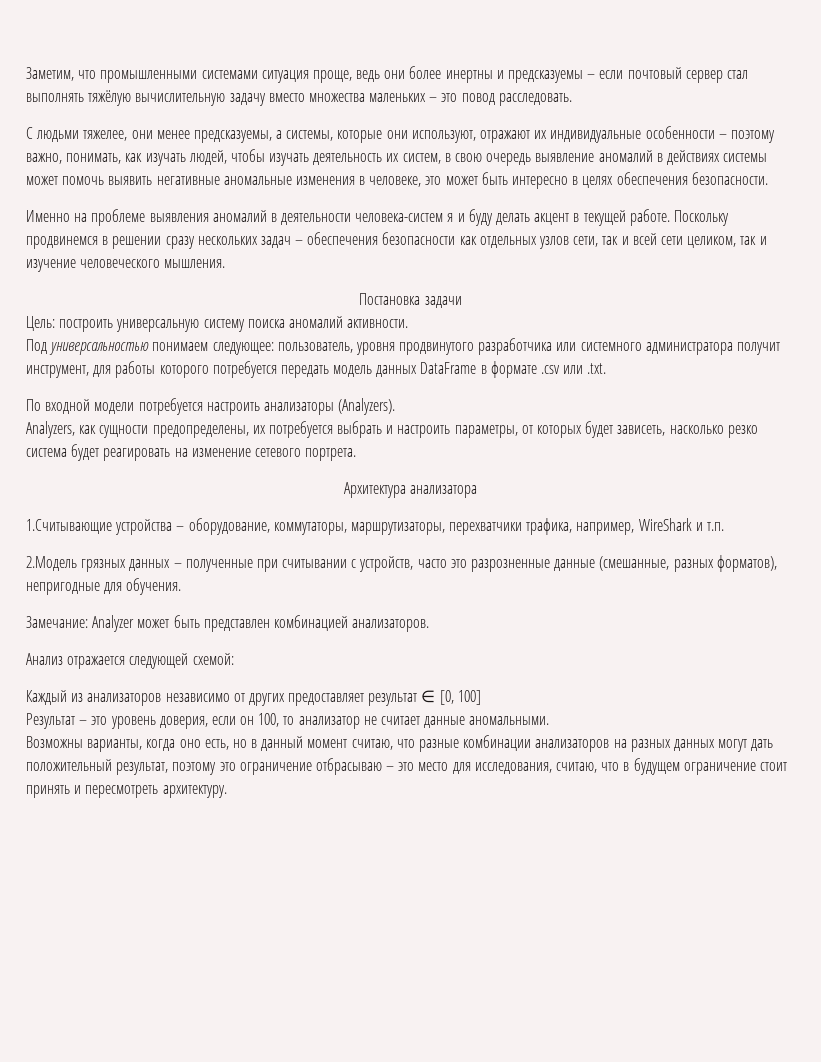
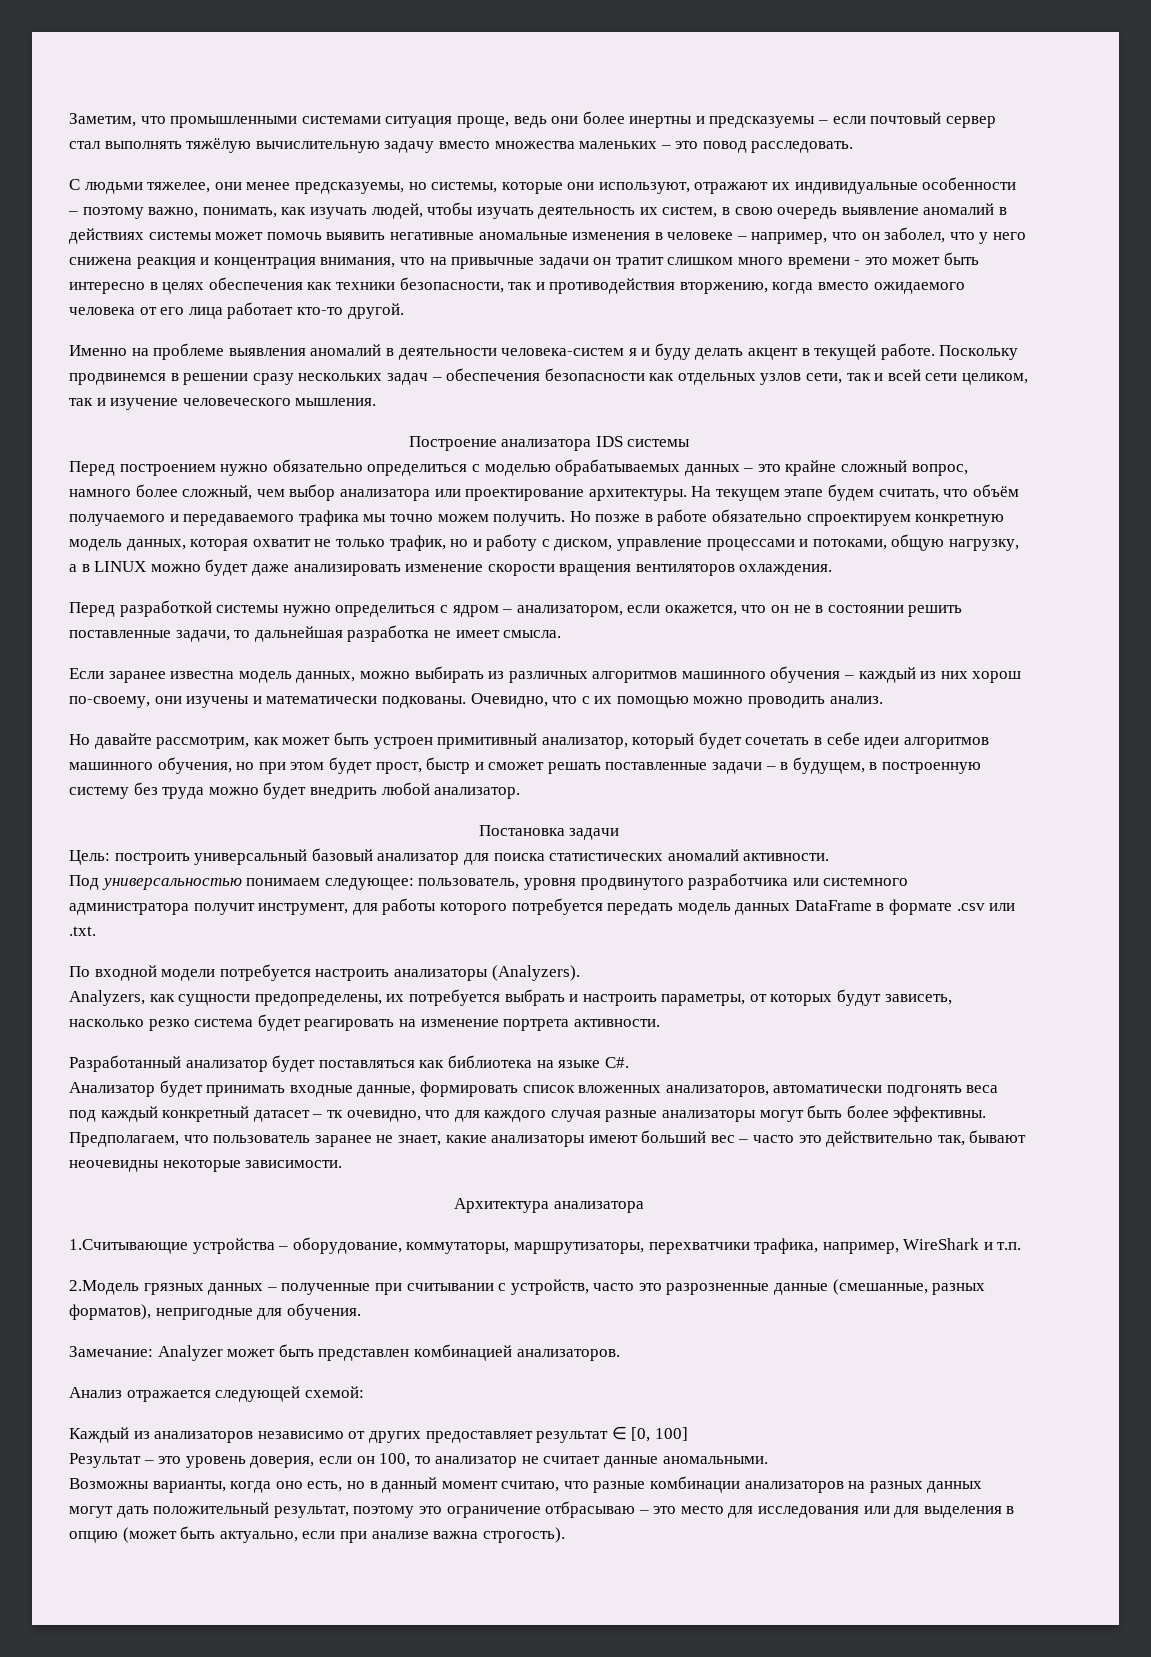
- С людьми тяжелее, они менее предсказуемы, а системы, которые они используют, отражают их индивидуальные особенности – поэтому важно, понимать, как изучать людей, чтобы изучать деятельность их систем, в свою очередь выявление аномалий в действиях системы может помочь выявить негативные аномальные изменения в человеке, это может быть интересно в целях обеспечения безопасности.
+ С людьми тяжелее, они менее предсказуемы, но системы, которые они используют, отражают их индивидуальные особенности – поэтому важно, понимать, как изучать людей, чтобы изучать деятельность их систем, в свою очередь выявление аномалий в действиях системы может помочь выявить негативные аномальные изменения в человеке – например, что он заболел, что у него снижена реакция и концентрация внимания, что на привычные задачи он тратит слишком много времени - это может быть интересно в целях обеспечения как техники безопасности, так и противодействия вторжению, когда вместо ожидаемого человека от его лица работает кто-то другой.
+ Построение анализатора IDS системы
+ Перед построением нужно обязательно определиться с моделью обрабатываемых данных – это крайне сложный вопрос, намного более сложный, чем выбор анализатора или проектирование архитектуры. На текущем этапе будем считать, что объём получаемого и передаваемого трафика мы точно можем получить. Но позже в работе обязательно спроектируем конкретную модель данных, которая охватит не только трафик, но и работу с диском, управление процессами и потоками, общую нагрузку, а в LINUX можно будет даже анализировать изменение скорости вращения вентиляторов охлаждения.
+ Перед разработкой системы нужно определиться с ядром – анализатором, если окажется, что он не в состоянии решить поставленные задачи, то дальнейшая разработка не имеет смысла.
+ Если заранее известна модель данных, можно выбирать из различных алгоритмов машинного обучения – каждый из них хорош по-своему, они изучены и математически подкованы. Очевидно, что с их помощью можно проводить анализ.
+ Но давайте рассмотрим, как может быть устроен примитивный анализатор, который будет сочетать в себе идеи алгоритмов машинного обучения, но при этом будет прост, быстр и сможет решать поставленные задачи – в будущем, в построенную систему без труда можно будет внедрить любой анализатор.
  Постановка задачи
- Цель: построить универсальную систему поиска аномалий активности.
+ Цель: построить универсальный базовый анализатор для поиска статистических аномалий активности.
- Analyzers, как сущности предопределены, их потребуется выбрать и настроить параметры, от которых будет зависеть, насколько резко система будет реагировать на изменение сетевого портрета.
+ Analyzers, как сущности предопределены, их потребуется выбрать и настроить параметры, от которых будут зависеть, насколько резко система будет реагировать на изменение портрета активности.
+ Разработанный анализатор будет поставляться как библиотека на языке C#.
+ Анализатор будет принимать входные данные, формировать список вложенных анализаторов, автоматически подгонять веса под каждый конкретный датасет – тк очевидно, что для каждого случая разные анализаторы могут быть более эффективны. Предполагаем, что пользователь заранее не знает, какие анализаторы имеют больший вес – часто это действительно так, бывают неочевидны некоторые зависимости.
- Возможны варианты, когда оно есть, но в данный момент считаю, что разные комбинации анализаторов на разных данных могут дать положительный результат, поэтому это ограничение отбрасываю – это место для исследования, считаю, что в будущем ограничение стоит принять и пересмотреть архитектуру.
+ Возможны варианты, когда оно есть, но в данный момент считаю, что разные комбинации анализаторов на разных данных могут дать положительный результат, поэтому это ограничение отбрасываю – это место для исследования или для выделения в опцию (может быть актуально, если при анализе важна строгость).

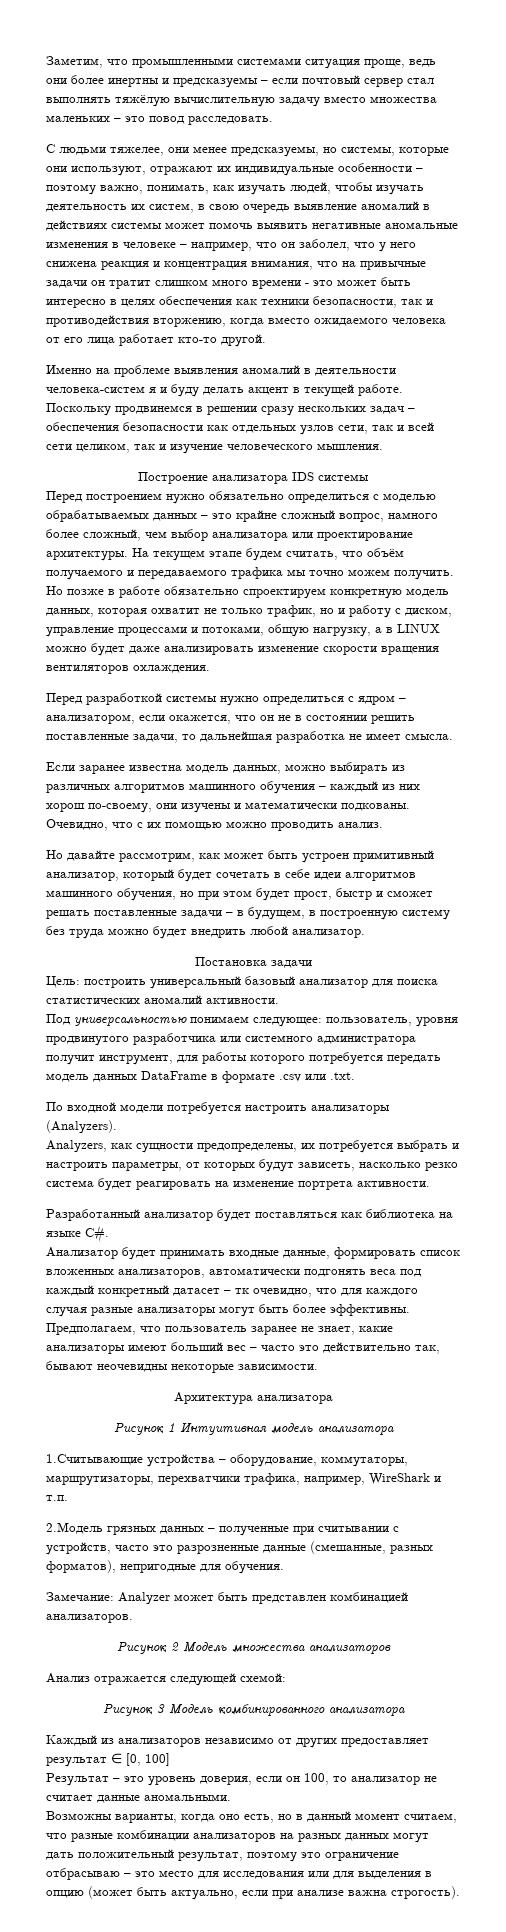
+ Рисунок 1 Интуитивная модель анализатора
+ Рисунок 2 Модель множества анализаторов
+ Рисунок 3 Модель комбинированного анализатора
- Возможны варианты, когда оно есть, но в данный момент считаю, что разные комбинации анализаторов на разных данных могут дать положительный результат, поэтому это ограничение отбрасываю – это место для исследования или для выделения в опцию (может быть актуально, если при анализе важна строгость).
+ Возможны варианты, когда оно есть, но в данный момент считаем, что разные комбинации анализаторов на разных данных могут дать положительный результат, поэтому это ограничение отбрасываю – это место для исследования или для выделения в опцию (может быть актуально, если при анализе важна строгость).

